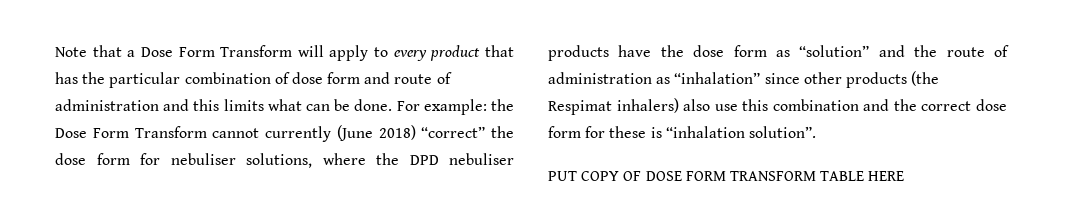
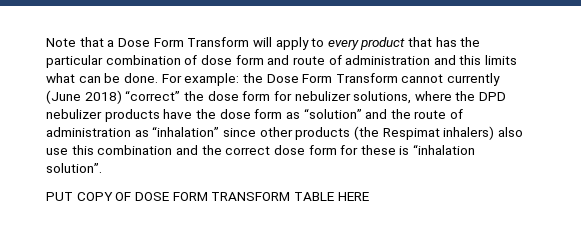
- For example: the Dose Form Transform cannot currently (June 2018) “correct” the dose form for nebuliser solutions, where the DPD nebuliser products have the dose form as “solution” and the route of administration as “inhalation” since other products (the Respimat inhalers) also use this combination and the correct dose form for these is “inhalation solution”.
+ For example: the Dose Form Transform cannot currently (June 2018) “correct” the dose form for nebulizer solutions, where the DPD nebulizer products have the dose form as “solution” and the route of administration as “inhalation” since other products (the Respimat inhalers) also use this combination and the correct dose form for these is “inhalation solution”.

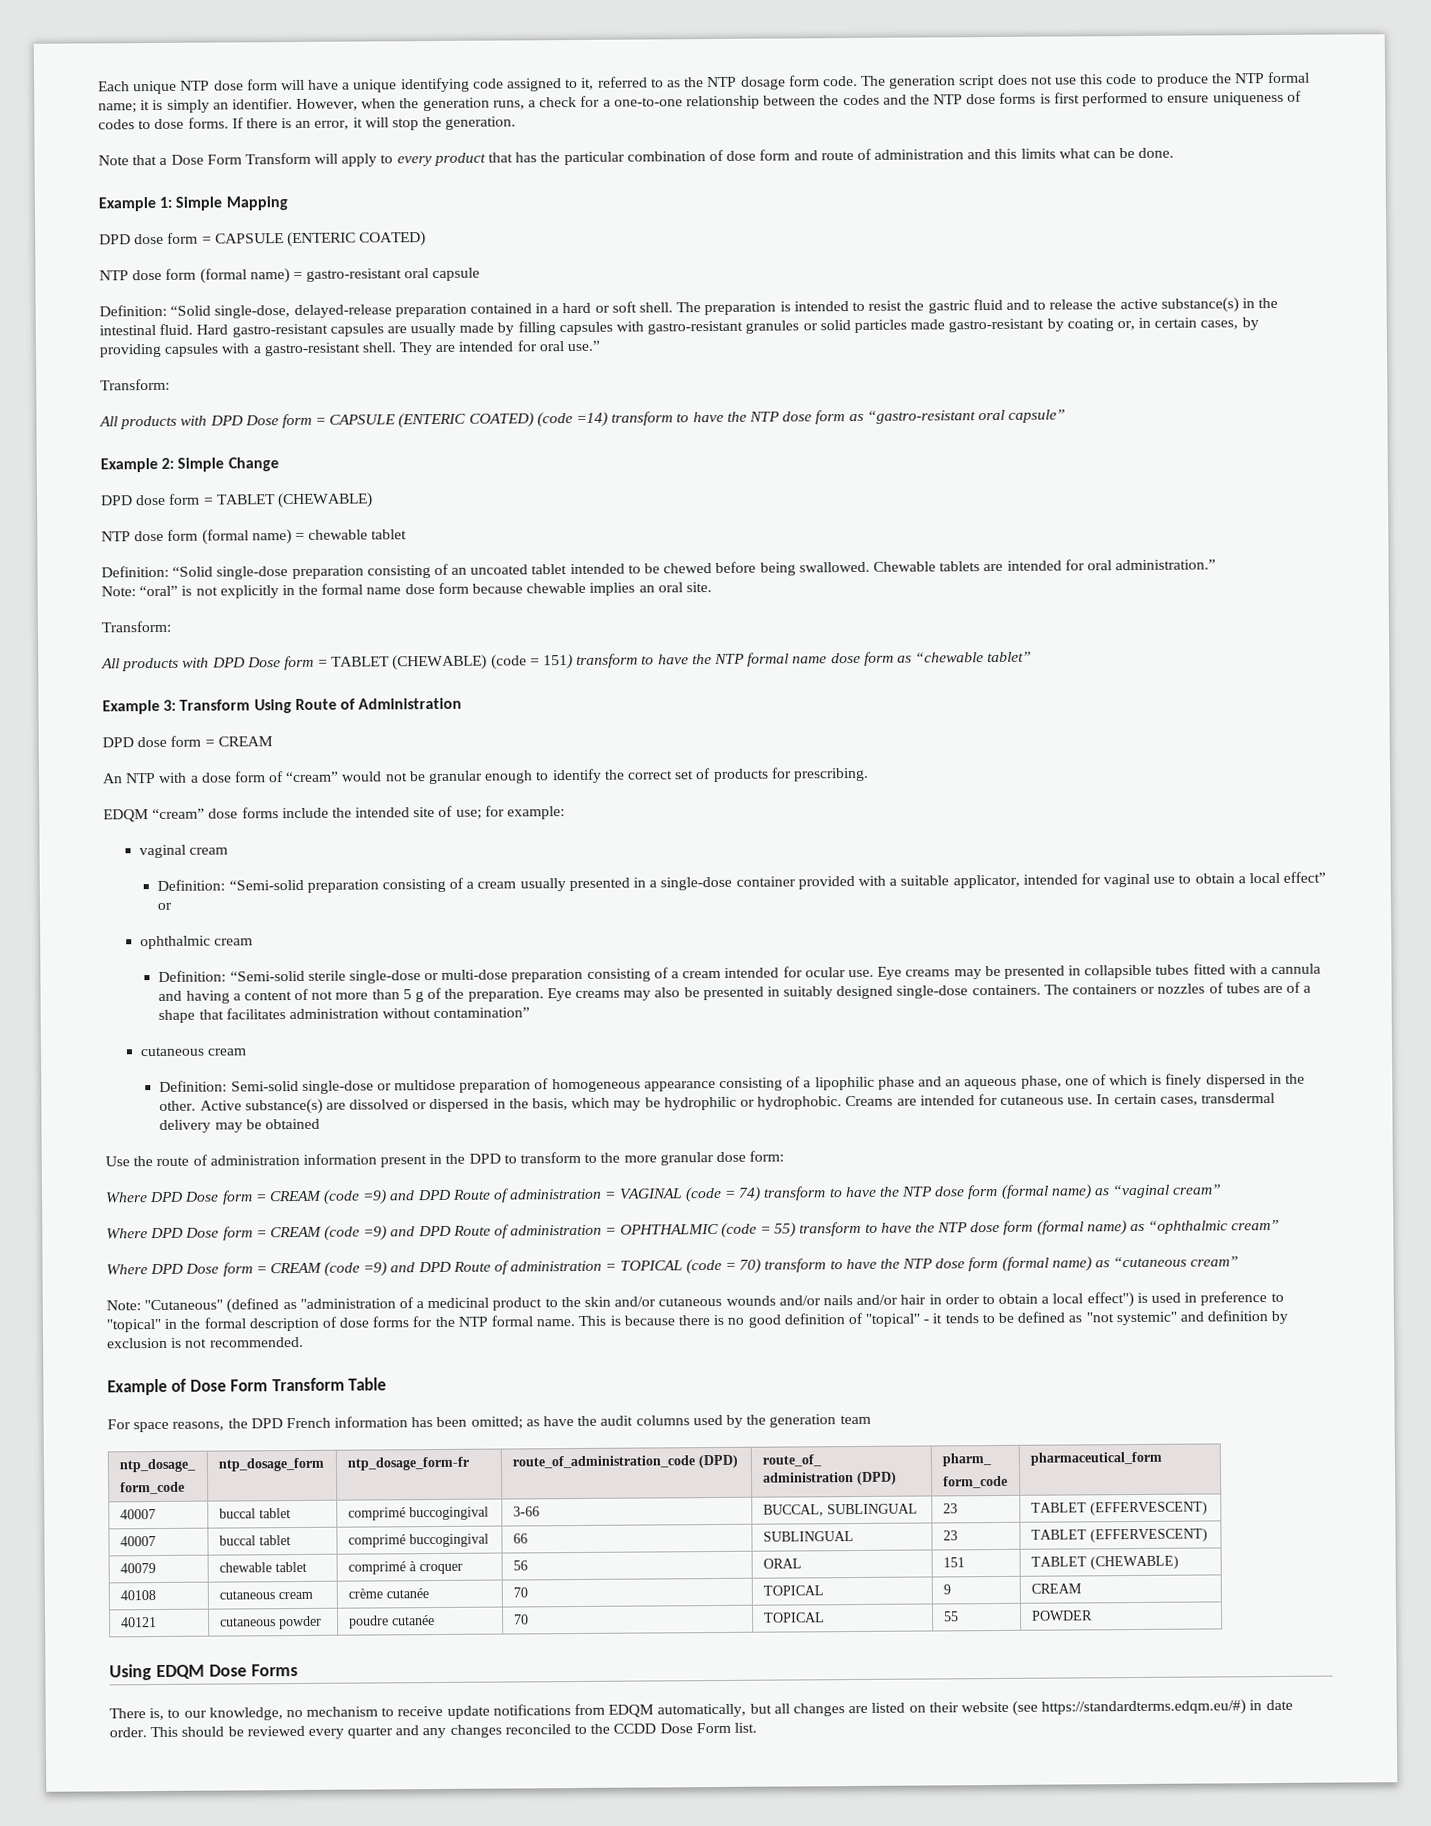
+ Each unique NTP dose form will have a unique identifying code assigned to it, referred to as the NTP dosage form code. The generation script does not use this code to produce the NTP formal name; it is simply an identifier. However, when the generation runs, a check for a one-to-one relationship between the codes and the NTP dose forms is first performed to ensure uniqueness of codes to dose forms. If there is an error, it will stop the generation.
- Note that a Dose Form Transform will apply to every product that has the particular combination of dose form and route of administration and this limits what can be done. For example: the Dose Form Transform cannot currently (June 2018) “correct” the dose form for nebulizer solutions, where the DPD nebulizer products have the dose form as “solution” and the route of administration as “inhalation” since other products (the Respimat inhalers) also use this combination and the correct dose form for these is “inhalation solution”.
- PUT COPY OF DOSE FORM TRANSFORM TABLE HERE
+ Note that a Dose Form Transform will apply to every product that has the particular combination of dose form and route of administration and this limits what can be done.
+ Example 1: Simple Mapping
+ DPD dose form = CAPSULE (ENTERIC COATED)
+ NTP dose form (formal name) = gastro-resistant oral capsule
+ Definition: “Solid single-dose, delayed-release preparation contained in a hard or soft shell. The preparation is intended to resist the gastric fluid and to release the active substance(s) in the intestinal fluid. Hard gastro-resistant capsules are usually made by filling capsules with gastro-resistant granules or solid particles made gastro-resistant by coating or, in certain cases, by providing capsules with a gastro-resistant shell. They are intended for oral use.”
+ Transform:
+ All products with DPD Dose form = CAPSULE (ENTERIC COATED) (code =14) transform to have the NTP dose form as “gastro-resistant oral capsule”
+ Example 2: Simple Change
+ DPD dose form = TABLET (CHEWABLE)
+ NTP dose form (formal name) = chewable tablet
+ Definition: “Solid single-dose preparation consisting of an uncoated tablet intended to be chewed before being swallowed. Chewable tablets are intended for oral administration.”
+ Note: “oral” is not explicitly in the formal name dose form because chewable implies an oral site.
+ Transform:
+ All products with DPD Dose form = TABLET (CHEWABLE) (code = 151) transform to have the NTP formal name dose form as “chewable tablet”
+ Example 3: Transform Using Route of Administration
+ DPD dose form = CREAM
+ An NTP with a dose form of “cream” would not be granular enough to identify the correct set of products for prescribing.
+ EDQM “cream” dose forms include the intended site of use; for example:
+ vaginal cream
+ Definition: “Semi-solid preparation consisting of a cream usually presented in a single-dose container provided with a suitable applicator, intended for vaginal use to obtain a local effect” or
+ ophthalmic cream
+ Definition: “Semi-solid sterile single-dose or multi-dose preparation consisting of a cream intended for ocular use. Eye creams may be presented in collapsible tubes fitted with a cannula and having a content of not more than 5 g of the preparation. Eye creams may also be presented in suitably designed single-dose containers. The containers or nozzles of tubes are of a shape that facilitates administration without contamination”
+ cutaneous cream
+ Definition: Semi-solid single-dose or multidose preparation of homogeneous appearance consisting of a lipophilic phase and an aqueous phase, one of which is finely dispersed in the other. Active substance(s) are dissolved or dispersed in the basis, which may be hydrophilic or hydrophobic. Creams are intended for cutaneous use. In certain cases, transdermal delivery may be obtained
+ Use the route of administration information present in the DPD to transform to the more granular dose form:
+ Where DPD Dose form = CREAM (code =9) and DPD Route of administration = VAGINAL (code = 74) transform to have the NTP dose form (formal name) as “vaginal cream”
+ Where DPD Dose form = CREAM (code =9) and DPD Route of administration = OPHTHALMIC (code = 55) transform to have the NTP dose form (formal name) as “ophthalmic cream”
+ Where DPD Dose form = CREAM (code =9) and DPD Route of administration = TOPICAL (code = 70) transform to have the NTP dose form (formal name) as “cutaneous cream”
+ Note: "Cutaneous" (defined as "administration of a medicinal product to the skin and/or cutaneous wounds and/or nails and/or hair in order to obtain a local effect") is used in preference to "topical" in the formal description of dose forms for the NTP formal name. This is because there is no good definition of "topical" - it tends to be defined as "not systemic" and definition by exclusion is not recommended.
+ Example of Dose Form Transform Table
+ For space reasons, the DPD French information has been omitted; as have the audit columns used by the generation team
+ ntp_dosage_
+ form_code | ntp_dosage_form | ntp_dosage_form-fr | route_of_administration_code (DPD) | route_of_
+ administration (DPD) | pharm_
+ form_code | pharmaceutical_form
+ 40007 | buccal tablet | comprimé buccogingival | 3-66 | BUCCAL, SUBLINGUAL | 23 | TABLET (EFFERVESCENT)
+ 40007 | buccal tablet | comprimé buccogingival | 66 | SUBLINGUAL | 23 | TABLET (EFFERVESCENT)
+ 40079 | chewable tablet | comprimé à croquer | 56 | ORAL | 151 | TABLET (CHEWABLE)
+ 40108 | cutaneous cream | crème cutanée | 70 | TOPICAL | 9 | CREAM
+ 40121 | cutaneous powder | poudre cutanée | 70 | TOPICAL | 55 | POWDER
+ Using EDQM Dose Forms
+ There is, to our knowledge, no mechanism to receive update notifications from EDQM automatically, but all changes are listed on their website (see https://standardterms.edqm.eu/#) in date order. This should be reviewed every quarter and any changes reconciled to the CCDD Dose Form list.

